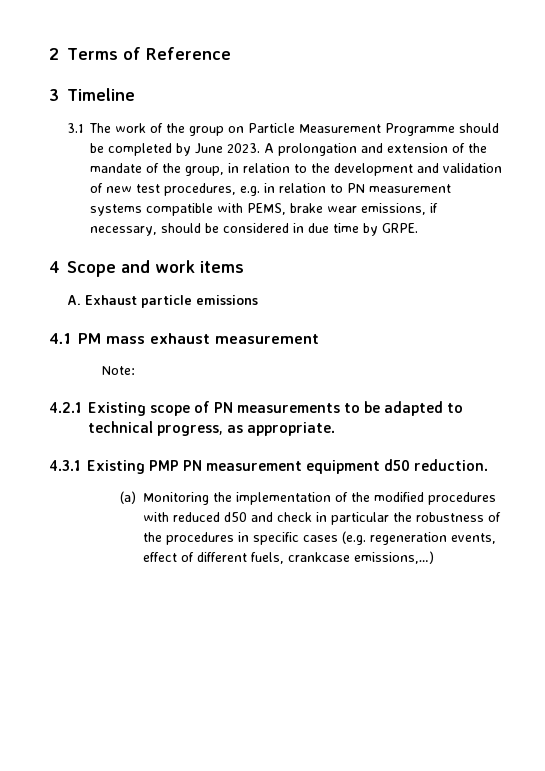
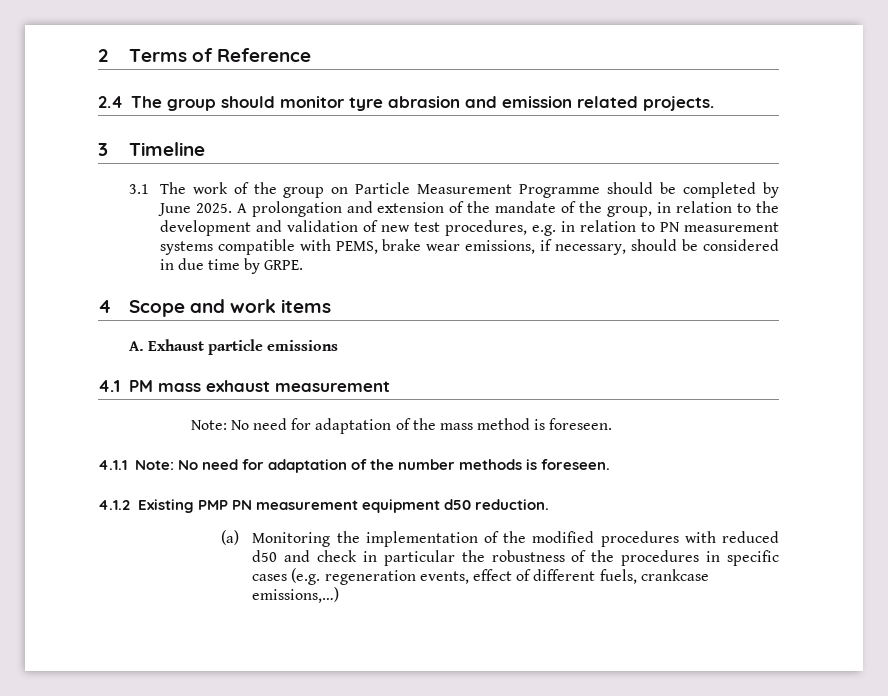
+ 2.4 The group should monitor tyre abrasion and emission related projects.
- 3.1 The work of the group on Particle Measurement Programme should be completed by June 2023.
+ 3.1 The work of the group on Particle Measurement Programme should be completed by June 2025.
- Note:
- 4.2.1 Existing scope of PN measurements to be adapted to technical progress, as appropriate.
- 4.3.1 Existing PMP PN measurement equipment d50 reduction.
+ Note: No need for adaptation of the mass method is foreseen.
+ 4.1.1 Note: No need for adaptation of the number methods is foreseen.
+ 4.1.2 Existing PMP PN measurement equipment d50 reduction.

